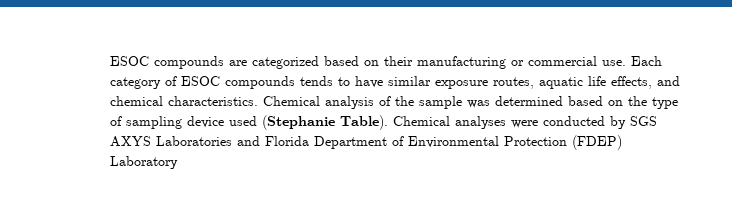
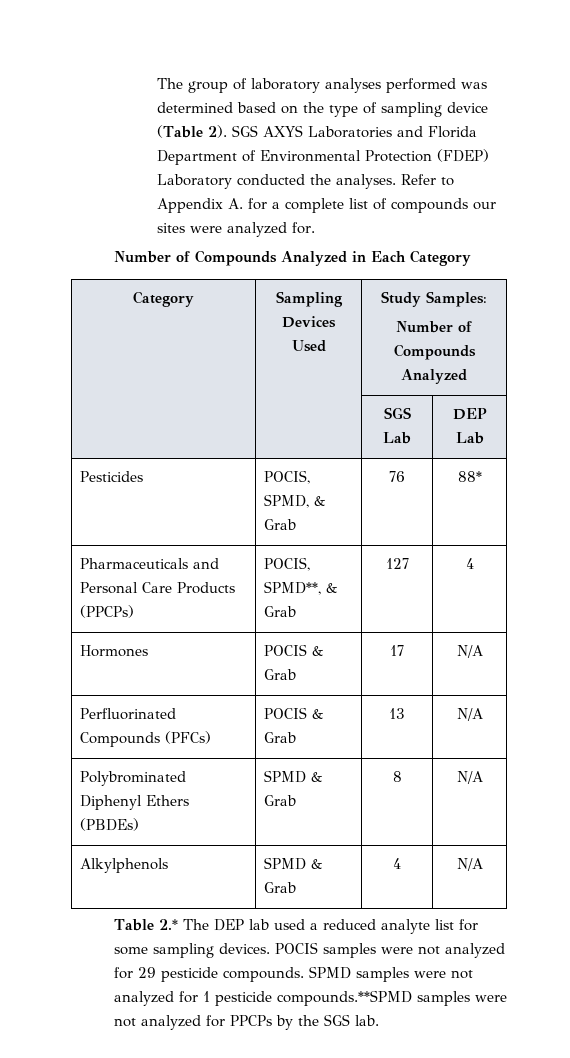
- ESOC compounds are categorized based on their manufacturing or commercial use. Each category of ESOC compounds tends to have similar exposure routes, aquatic life effects, and chemical characteristics. Chemical analysis of the sample was determined based on the type of sampling device used (Stephanie Table). Chemical analyses were conducted by SGS AXYS Laboratories and Florida Department of Environmental Protection (FDEP) Laboratory
+ The group of laboratory analyses performed was determined based on the type of sampling device (Table 2). SGS AXYS Laboratories and Florida Department of Environmental Protection (FDEP) Laboratory conducted the analyses. Refer to Appendix A. for a complete list of compounds our sites were analyzed for.
+ Number of Compounds Analyzed in Each Category
+ Category | Sampling Devices Used | Study Samples:
+ Number of Compounds Analyzed
+ | | SGS Lab | DEP Lab
+ Pesticides | POCIS, SPMD, & Grab | 76 | 88*
+ Pharmaceuticals and Personal Care Products (PPCPs) | POCIS, SPMD**, & Grab | 127 | 4
+ Hormones | POCIS & Grab | 17 | N/A
+ Perfluorinated Compounds (PFCs) | POCIS & Grab | 13 | N/A
+ Polybrominated Diphenyl Ethers (PBDEs) | SPMD & Grab | 8 | N/A
+ Alkylphenols | SPMD & Grab | 4 | N/A
+ Table 2.* The DEP lab used a reduced analyte list for some sampling devices. POCIS samples were not analyzed for 29 pesticide compounds. SPMD samples were not analyzed for 1 pesticide compounds.**SPMD samples were not analyzed for PPCPs by the SGS lab.

